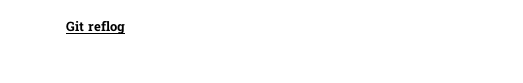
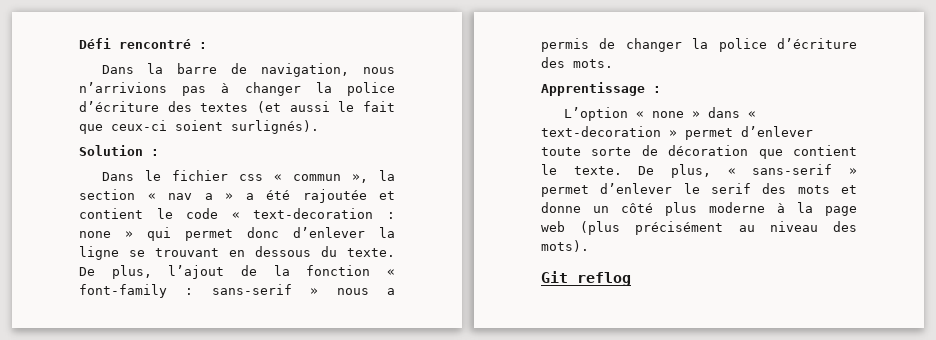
+ Défi rencontré :
+ Dans la barre de navigation, nous n’arrivions pas à changer la police d’écriture des textes (et aussi le fait que ceux-ci soient surlignés).
+ Solution :
+ Dans le fichier css « commun », la section « nav a » a été rajoutée et contient le code « text-decoration : none » qui permet donc d’enlever la ligne se trouvant en dessous du texte. De plus, l’ajout de la fonction « font-family : sans-serif » nous a permis de changer la police d’écriture des mots.
+ Apprentissage :
+ L’option « none » dans « text-decoration » permet d’enlever toute sorte de décoration que contient le texte. De plus, « sans-serif » permet d’enlever le serif des mots et donne un côté plus moderne à la page web (plus précisément au niveau des mots).

